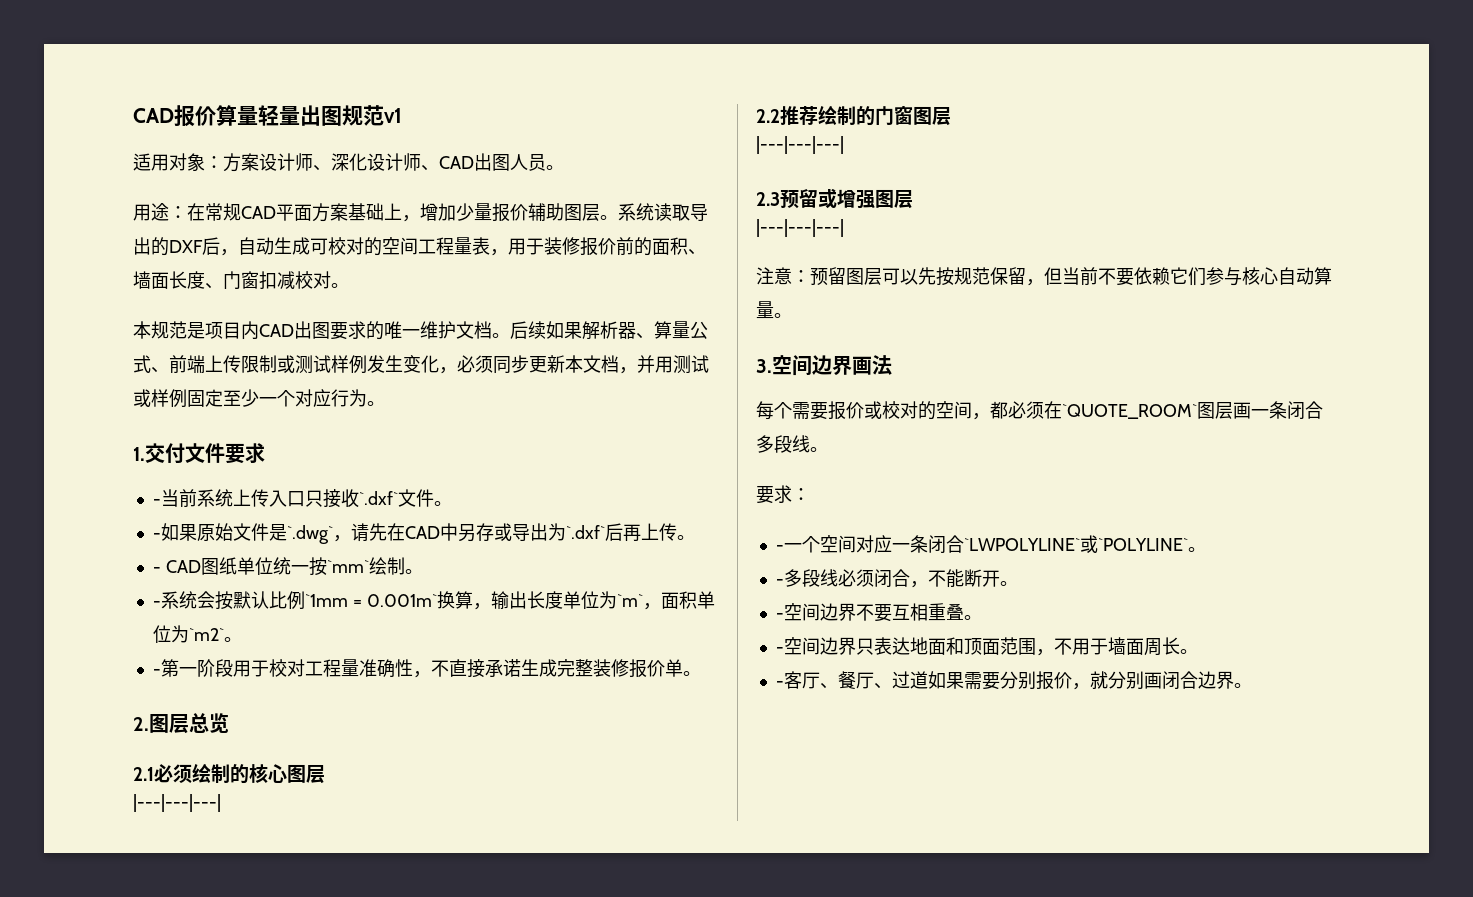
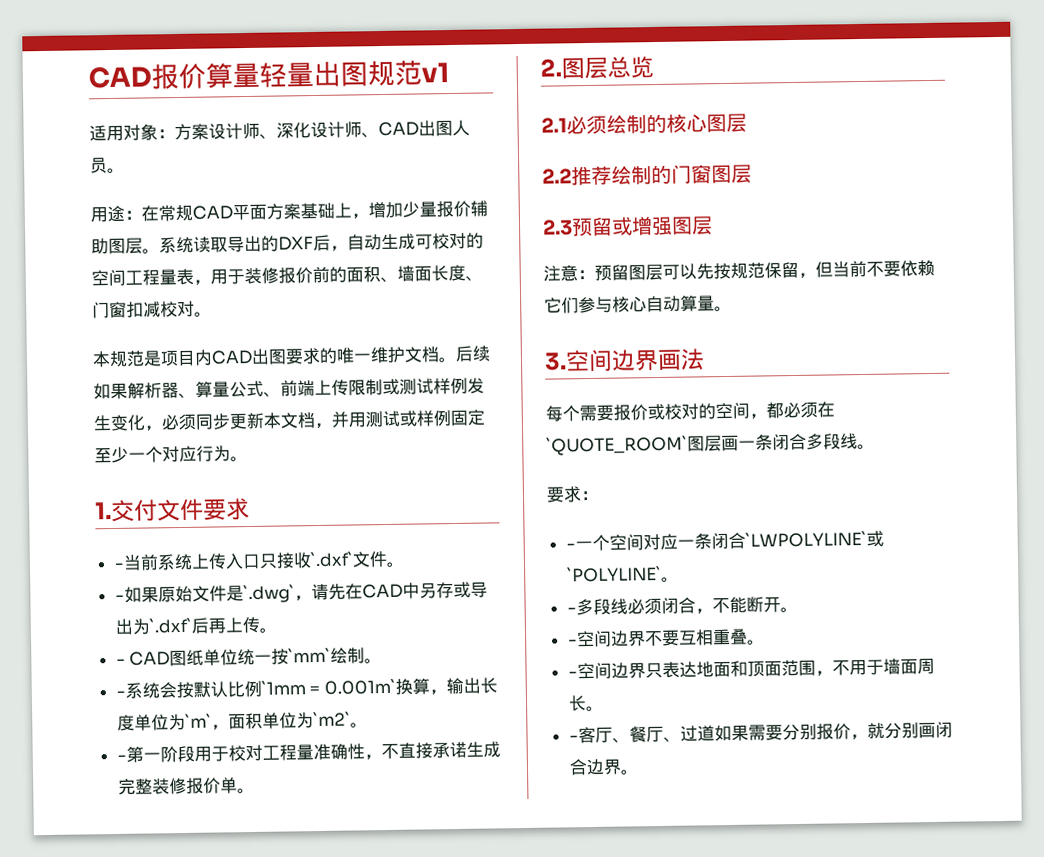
  2.1必须绘制的核心图层
- |---|---|---|
  2.2推荐绘制的门窗图层
- |---|---|---|
  2.3预留或增强图层
- |---|---|---|

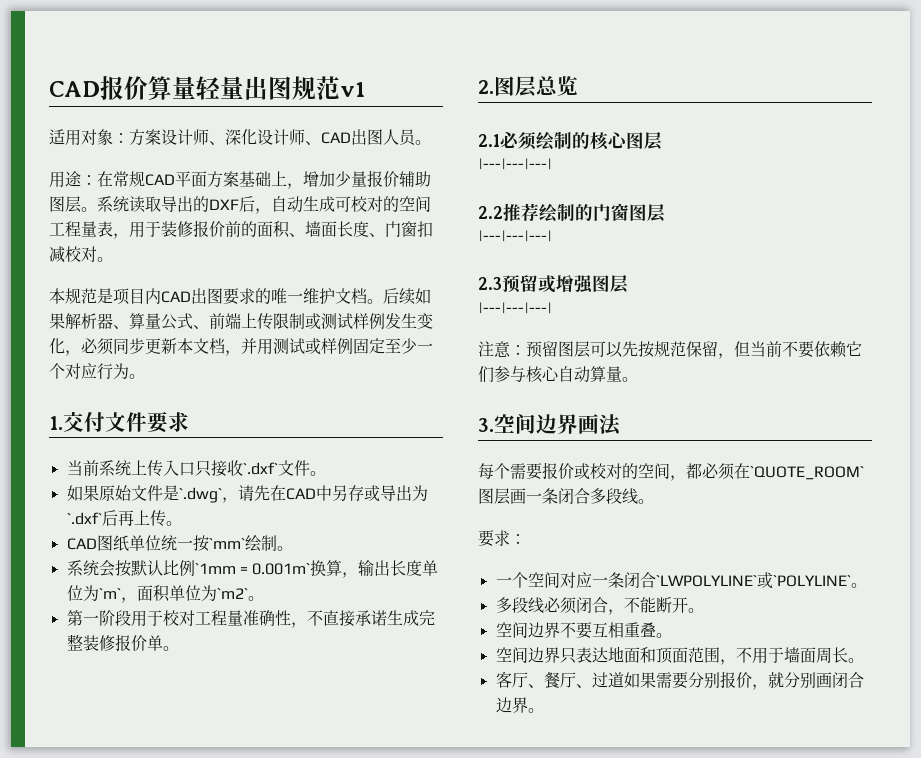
- -当前系统上传入口只接收`.dxf`文件。
+ 当前系统上传入口只接收`.dxf`文件。
- -如果原始文件是`.dwg`，请先在CAD中另存或导出为`.dxf`后再上传。
+ 如果原始文件是`.dwg`，请先在CAD中另存或导出为`.dxf`后再上传。
- - CAD图纸单位统一按`mm`绘制。
+ CAD图纸单位统一按`mm`绘制。
- -系统会按默认比例`1mm = 0.001m`换算，输出长度单位为`m`，面积单位为`m2`。
+ 系统会按默认比例`1mm = 0.001m`换算，输出长度单位为`m`，面积单位为`m2`。
- -第一阶段用于校对工程量准确性，不直接承诺生成完整装修报价单。
+ 第一阶段用于校对工程量准确性，不直接承诺生成完整装修报价单。
  2.1必须绘制的核心图层
+ |---|---|---|
  2.2推荐绘制的门窗图层
+ |---|---|---|
  2.3预留或增强图层
+ |---|---|---|
- -一个空间对应一条闭合`LWPOLYLINE`或`POLYLINE`。
+ 一个空间对应一条闭合`LWPOLYLINE`或`POLYLINE`。
- -多段线必须闭合，不能断开。
+ 多段线必须闭合，不能断开。
- -空间边界不要互相重叠。
+ 空间边界不要互相重叠。
- -空间边界只表达地面和顶面范围，不用于墙面周长。
+ 空间边界只表达地面和顶面范围，不用于墙面周长。
- -客厅、餐厅、过道如果需要分别报价，就分别画闭合边界。
+ 客厅、餐厅、过道如果需要分别报价，就分别画闭合边界。

